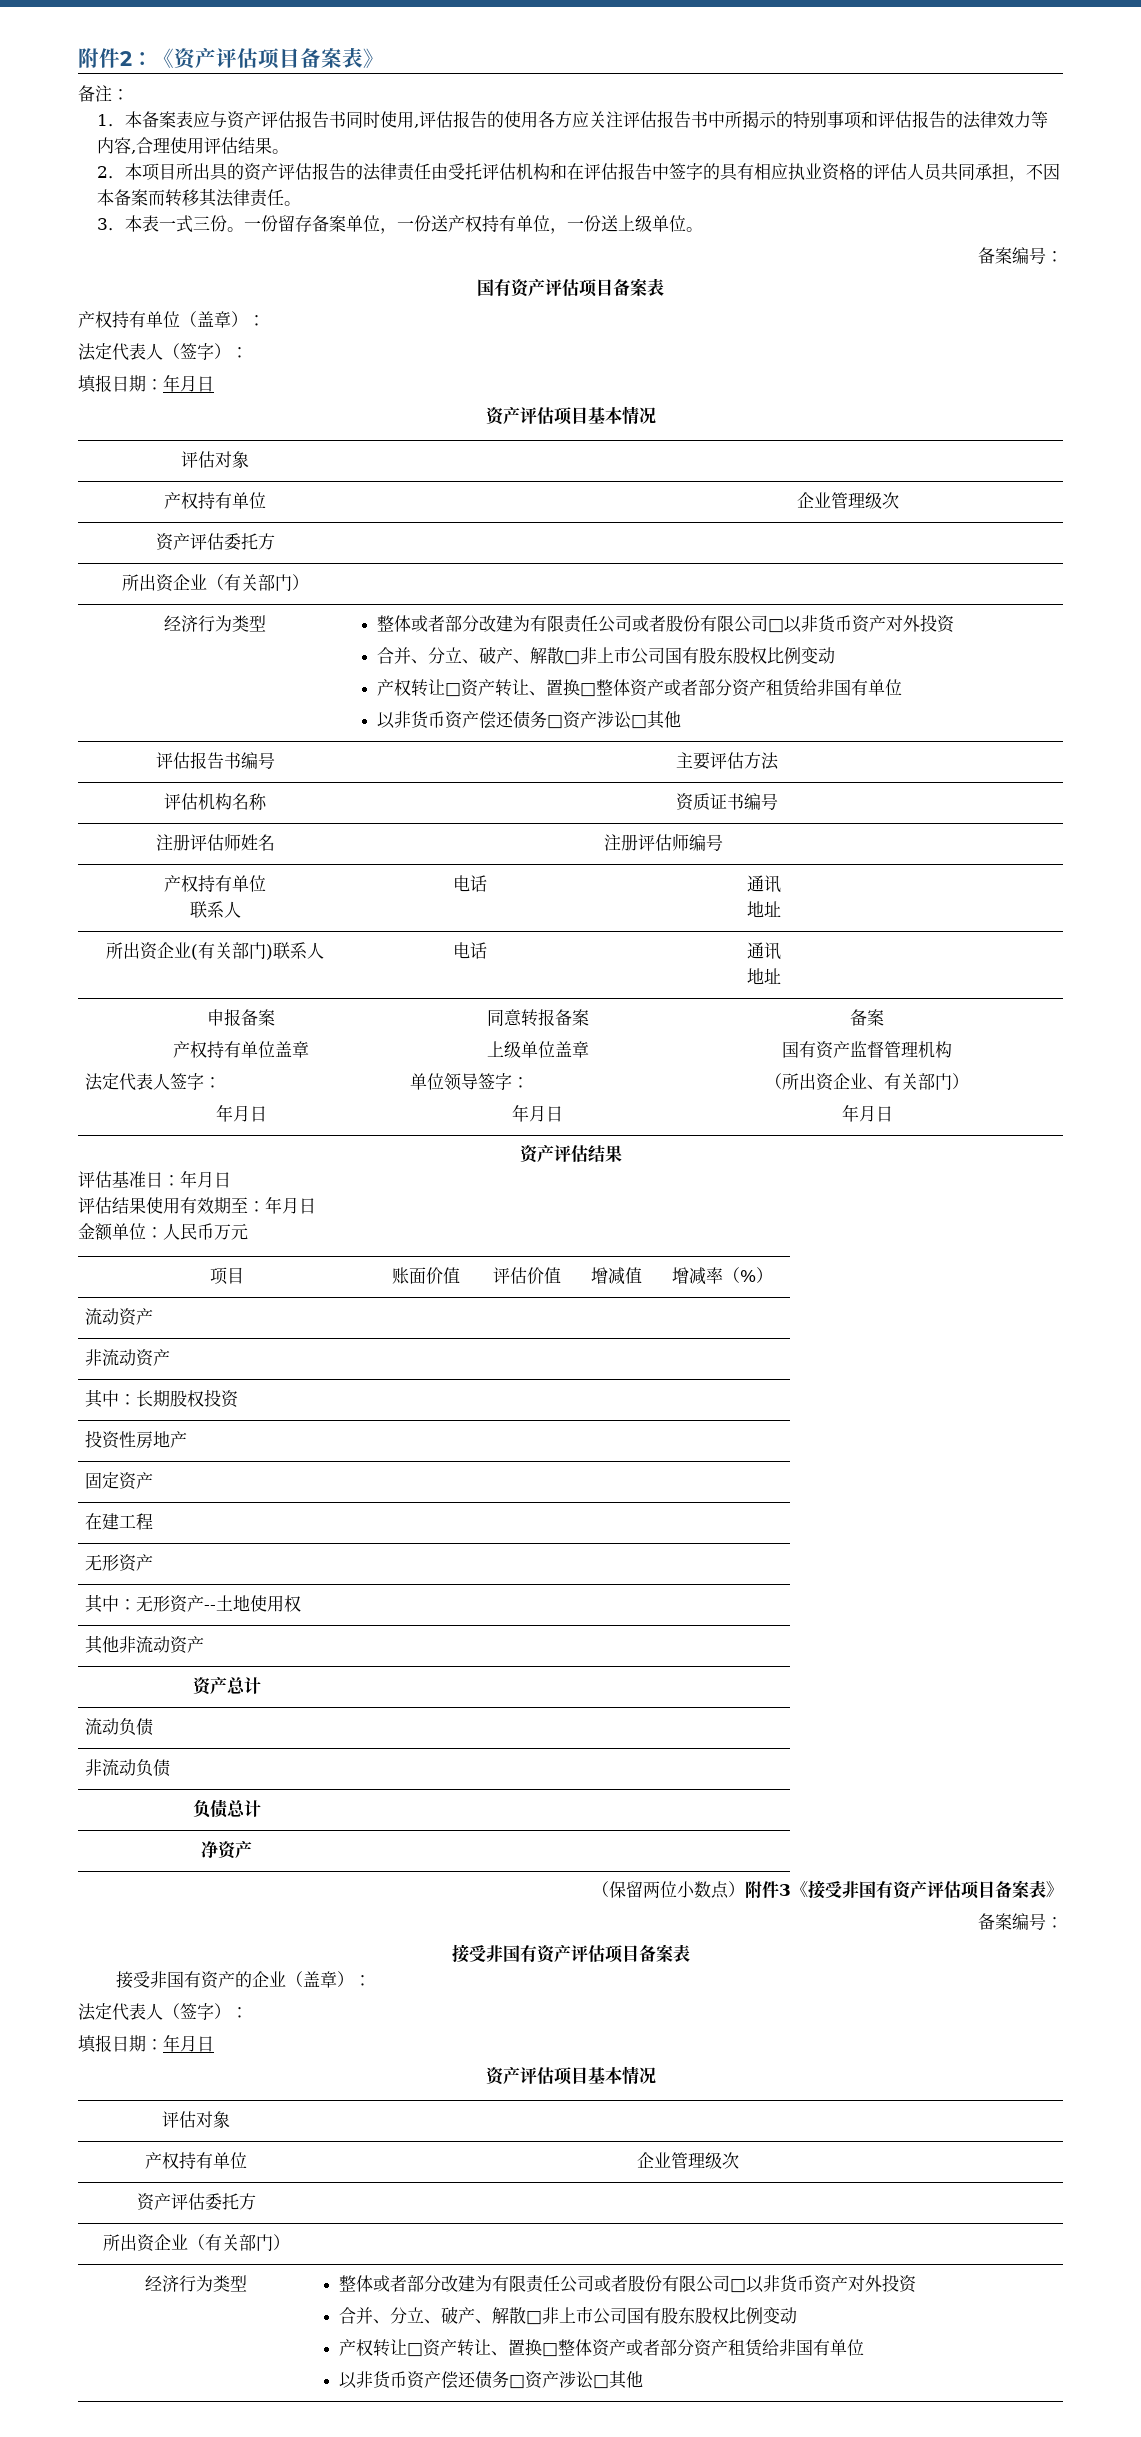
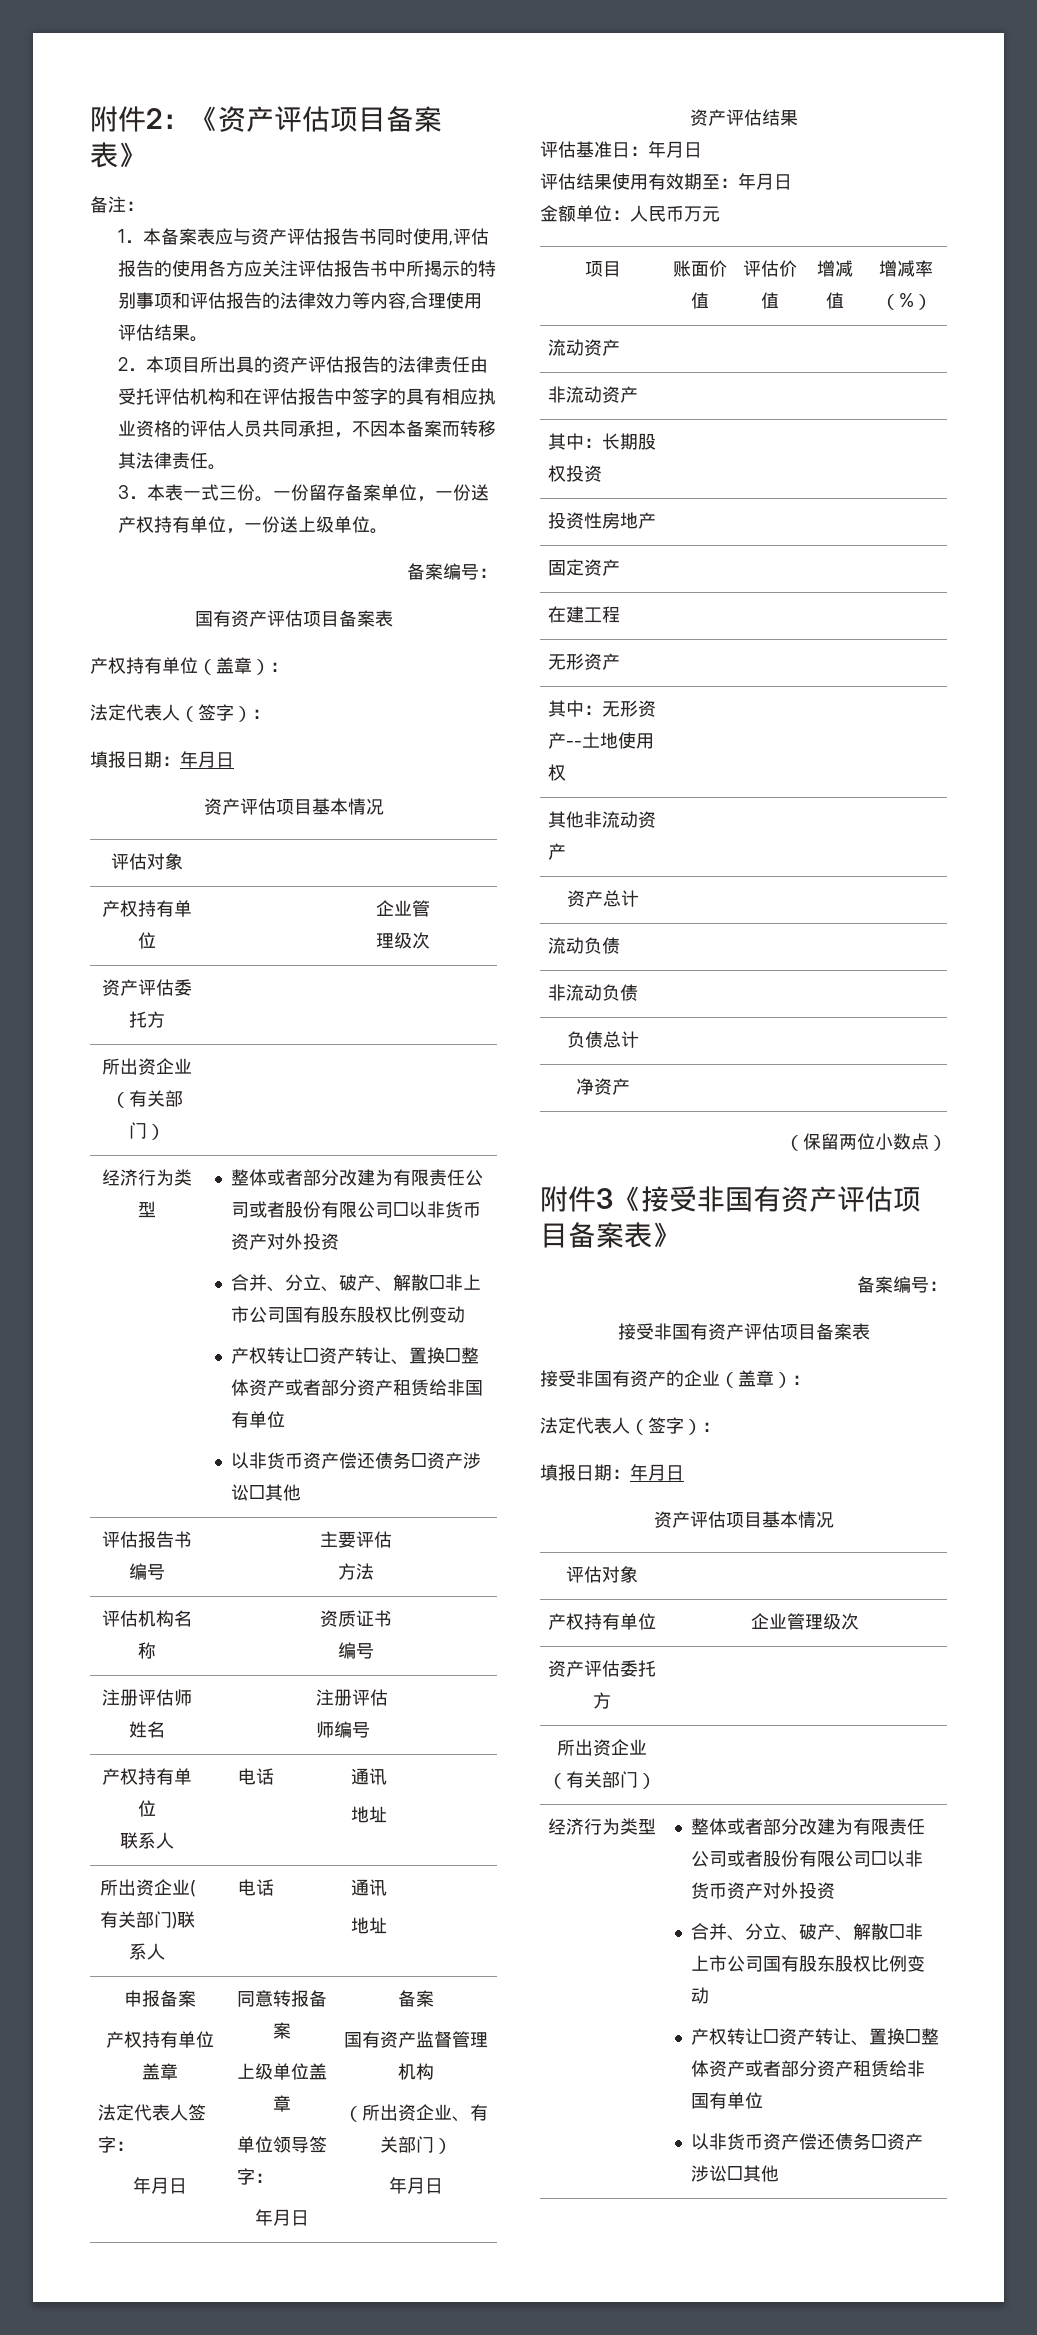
- （保留两位小数点）附件3《接受非国有资产评估项目备案表》
+ （保留两位小数点）
+ 附件3《接受非国有资产评估项目备案表》

